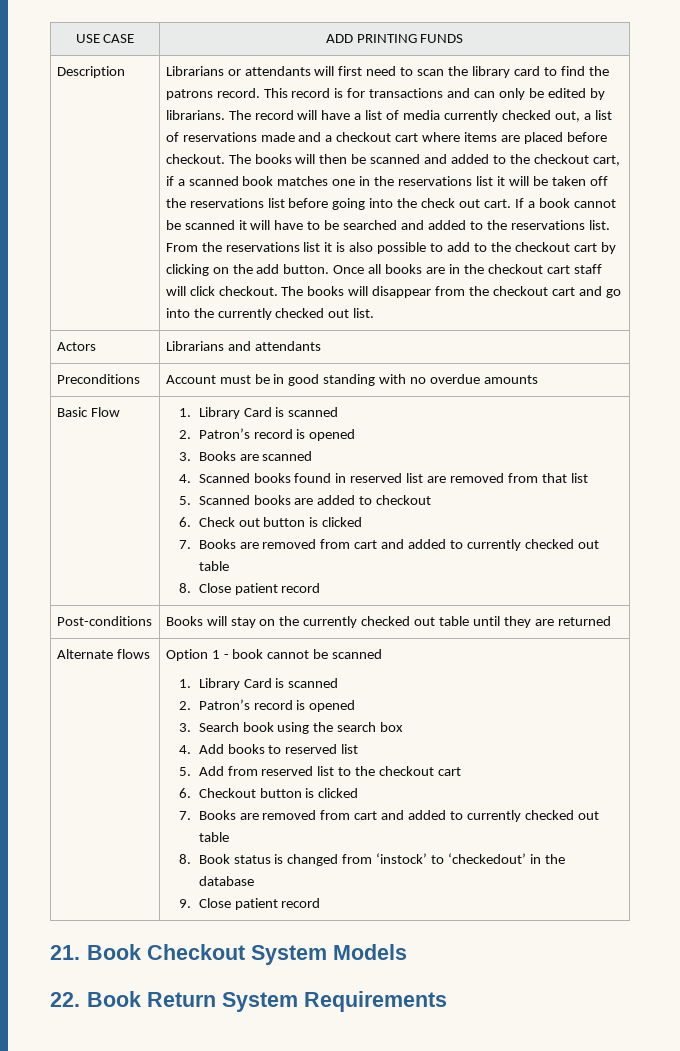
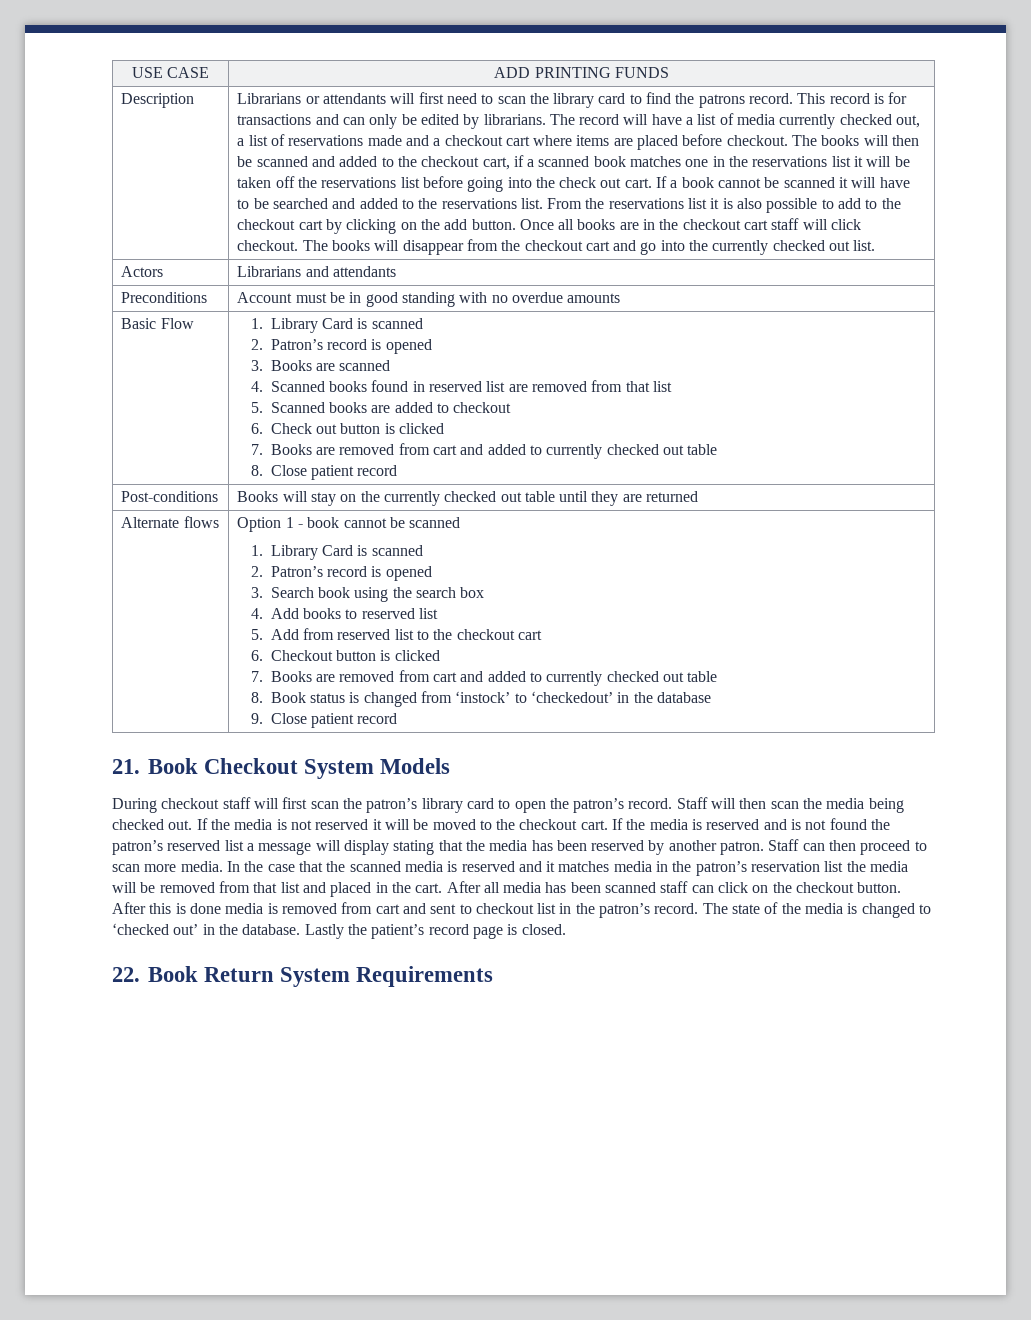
+ During checkout staff will first scan the patron’s library card to open the patron’s record. Staff will then scan the media being checked out. If the media is not reserved it will be moved to the checkout cart. If the media is reserved and is not found the patron’s reserved list a message will display stating that the media has been reserved by another patron. Staff can then proceed to scan more media. In the case that the scanned media is reserved and it matches media in the patron’s reservation list the media will be removed from that list and placed in the cart. After all media has been scanned staff can click on the checkout button. After this is done media is removed from cart and sent to checkout list in the patron’s record. The state of the media is changed to ‘checked out’ in the database. Lastly the patient’s record page is closed.

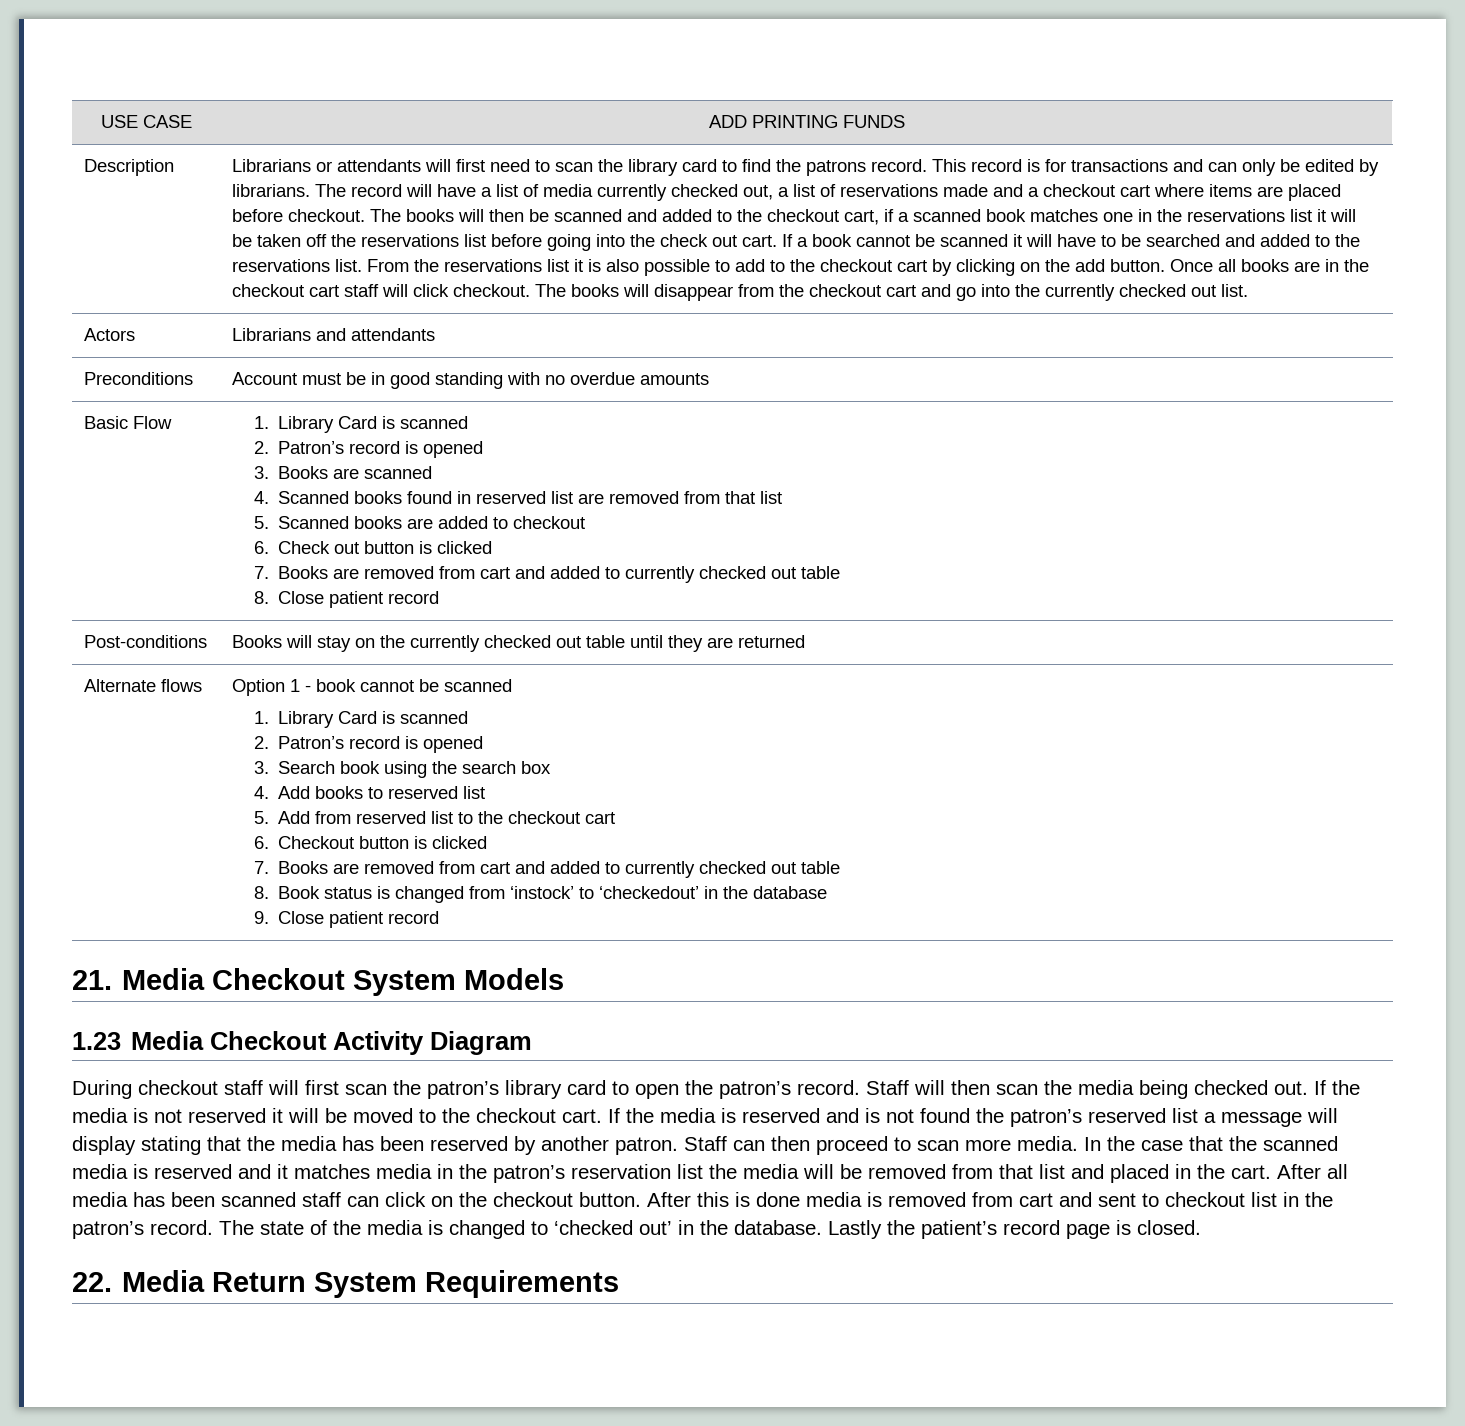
- 21. Book Checkout System Models
+ 21. Media Checkout System Models
+ 1.23 Media Checkout Activity Diagram
- 22. Book Return System Requirements
+ 22. Media Return System Requirements

